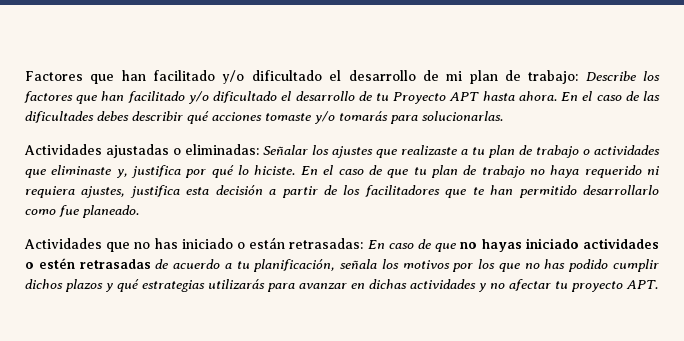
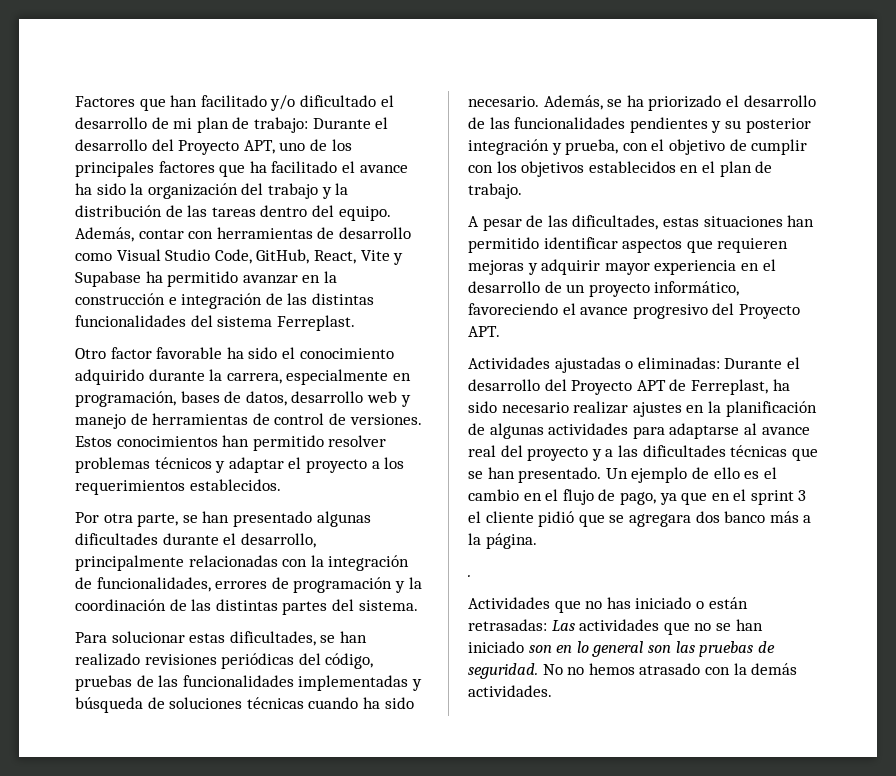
- Factores que han facilitado y/o dificultado el desarrollo de mi plan de trabajo: Describe los factores que han facilitado y/o dificultado el desarrollo de tu Proyecto APT hasta ahora. En el caso de las dificultades debes describir qué acciones tomaste y/o tomarás para solucionarlas.
- Actividades ajustadas o eliminadas: Señalar los ajustes que realizaste a tu plan de trabajo o actividades que eliminaste y, justifica por qué lo hiciste. En el caso de que tu plan de trabajo no haya requerido ni requiera ajustes, justifica esta decisión a partir de los facilitadores que te han permitido desarrollarlo como fue planeado.
+ Factores que han facilitado y/o dificultado el desarrollo de mi plan de trabajo: Durante el desarrollo del Proyecto APT, uno de los principales factores que ha facilitado el avance ha sido la organización del trabajo y la distribución de las tareas dentro del equipo. Además, contar con herramientas de desarrollo como Visual Studio Code, GitHub, React, Vite y Supabase ha permitido avanzar en la construcción e integración de las distintas funcionalidades del sistema Ferreplast.
+ Otro factor favorable ha sido el conocimiento adquirido durante la carrera, especialmente en programación, bases de datos, desarrollo web y manejo de herramientas de control de versiones. Estos conocimientos han permitido resolver problemas técnicos y adaptar el proyecto a los requerimientos establecidos.
+ Por otra parte, se han presentado algunas dificultades durante el desarrollo, principalmente relacionadas con la integración de funcionalidades, errores de programación y la coordinación de las distintas partes del sistema.
+ Para solucionar estas dificultades, se han realizado revisiones periódicas del código, pruebas de las funcionalidades implementadas y búsqueda de soluciones técnicas cuando ha sido necesario. Además, se ha priorizado el desarrollo de las funcionalidades pendientes y su posterior integración y prueba, con el objetivo de cumplir con los objetivos establecidos en el plan de trabajo.
+ A pesar de las dificultades, estas situaciones han permitido identificar aspectos que requieren mejoras y adquirir mayor experiencia en el desarrollo de un proyecto informático, favoreciendo el avance progresivo del Proyecto APT.
+ Actividades ajustadas o eliminadas: Durante el desarrollo del Proyecto APT de Ferreplast, ha sido necesario realizar ajustes en la planificación de algunas actividades para adaptarse al avance real del proyecto y a las dificultades técnicas que se han presentado. Un ejemplo de ello es el cambio en el flujo de pago, ya que en el sprint 3 el cliente pidió que se agregara dos banco más a la página.
+ .
- Actividades que no has iniciado o están retrasadas: En caso de que no hayas iniciado actividades o estén retrasadas de acuerdo a tu planificación, señala los motivos por los que no has podido cumplir dichos plazos y qué estrategias utilizarás para avanzar en dichas actividades y no afectar tu proyecto APT.
+ Actividades que no has iniciado o están retrasadas: Las actividades que no se han iniciado son en lo general son las pruebas de seguridad. No no hemos atrasado con la demás actividades.

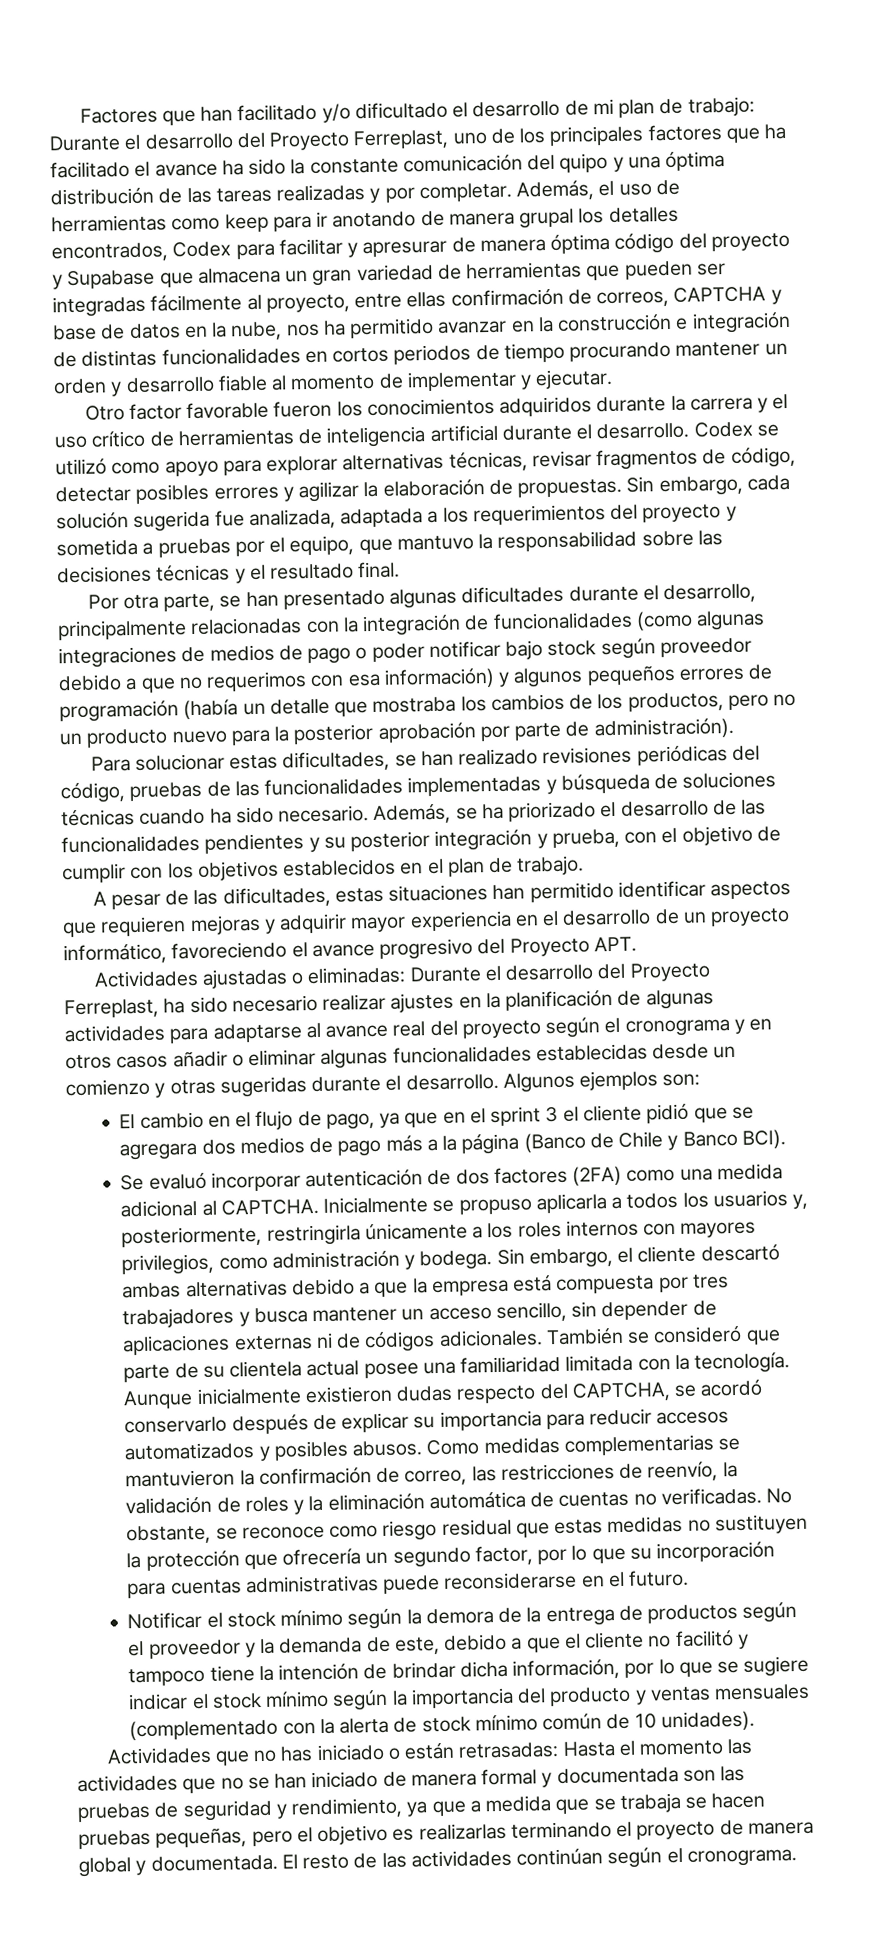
- Factores que han facilitado y/o dificultado el desarrollo de mi plan de trabajo: Durante el desarrollo del Proyecto APT, uno de los principales factores que ha facilitado el avance ha sido la organización del trabajo y la distribución de las tareas dentro del equipo. Además, contar con herramientas de desarrollo como Visual Studio Code, GitHub, React, Vite y Supabase ha permitido avanzar en la construcción e integración de las distintas funcionalidades del sistema Ferreplast.
- Otro factor favorable ha sido el conocimiento adquirido durante la carrera, especialmente en programación, bases de datos, desarrollo web y manejo de herramientas de control de versiones. Estos conocimientos han permitido resolver problemas técnicos y adaptar el proyecto a los requerimientos establecidos.
+ Factores que han facilitado y/o dificultado el desarrollo de mi plan de trabajo: Durante el desarrollo del Proyecto Ferreplast, uno de los principales factores que ha facilitado el avance ha sido la constante comunicación del quipo y una óptima distribución de las tareas realizadas y por completar. Además, el uso de herramientas como keep para ir anotando de manera grupal los detalles encontrados, Codex para facilitar y apresurar de manera óptima código del proyecto y Supabase que almacena un gran variedad de herramientas que pueden ser integradas fácilmente al proyecto, entre ellas confirmación de correos, CAPTCHA y base de datos en la nube, nos ha permitido avanzar en la construcción e integración de distintas funcionalidades en cortos periodos de tiempo procurando mantener un orden y desarrollo fiable al momento de implementar y ejecutar.
+ Otro factor favorable fueron los conocimientos adquiridos durante la carrera y el uso crítico de herramientas de inteligencia artificial durante el desarrollo. Codex se utilizó como apoyo para explorar alternativas técnicas, revisar fragmentos de código, detectar posibles errores y agilizar la elaboración de propuestas. Sin embargo, cada solución sugerida fue analizada, adaptada a los requerimientos del proyecto y sometida a pruebas por el equipo, que mantuvo la responsabilidad sobre las decisiones técnicas y el resultado final.
- Por otra parte, se han presentado algunas dificultades durante el desarrollo, principalmente relacionadas con la integración de funcionalidades, errores de programación y la coordinación de las distintas partes del sistema.
+ Por otra parte, se han presentado algunas dificultades durante el desarrollo, principalmente relacionadas con la integración de funcionalidades (como algunas integraciones de medios de pago o poder notificar bajo stock según proveedor debido a que no requerimos con esa información) y algunos pequeños errores de programación (había un detalle que mostraba los cambios de los productos, pero no un producto nuevo para la posterior aprobación por parte de administración).
- Actividades ajustadas o eliminadas: Durante el desarrollo del Proyecto APT de Ferreplast, ha sido necesario realizar ajustes en la planificación de algunas actividades para adaptarse al avance real del proyecto y a las dificultades técnicas que se han presentado. Un ejemplo de ello es el cambio en el flujo de pago, ya que en el sprint 3 el cliente pidió que se agregara dos banco más a la página.
- .
+ Actividades ajustadas o eliminadas: Durante el desarrollo del Proyecto Ferreplast, ha sido necesario realizar ajustes en la planificación de algunas actividades para adaptarse al avance real del proyecto según el cronograma y en otros casos añadir o eliminar algunas funcionalidades establecidas desde un comienzo y otras sugeridas durante el desarrollo. Algunos ejemplos son:
+ El cambio en el flujo de pago, ya que en el sprint 3 el cliente pidió que se agregara dos medios de pago más a la página (Banco de Chile y Banco BCI).
+ Se evaluó incorporar autenticación de dos factores (2FA) como una medida adicional al CAPTCHA. Inicialmente se propuso aplicarla a todos los usuarios y, posteriormente, restringirla únicamente a los roles internos con mayores privilegios, como administración y bodega. Sin embargo, el cliente descartó ambas alternativas debido a que la empresa está compuesta por tres trabajadores y busca mantener un acceso sencillo, sin depender de aplicaciones externas ni de códigos adicionales. También se consideró que parte de su clientela actual posee una familiaridad limitada con la tecnología. Aunque inicialmente existieron dudas respecto del CAPTCHA, se acordó conservarlo después de explicar su importancia para reducir accesos automatizados y posibles abusos. Como medidas complementarias se mantuvieron la confirmación de correo, las restricciones de reenvío, la validación de roles y la eliminación automática de cuentas no verificadas. No obstante, se reconoce como riesgo residual que estas medidas no sustituyen la protección que ofrecería un segundo factor, por lo que su incorporación para cuentas administrativas puede reconsiderarse en el futuro.
+ Notificar el stock mínimo según la demora de la entrega de productos según el proveedor y la demanda de este, debido a que el cliente no facilitó y tampoco tiene la intención de brindar dicha información, por lo que se sugiere indicar el stock mínimo según la importancia del producto y ventas mensuales (complementado con la alerta de stock mínimo común de 10 unidades).
- Actividades que no has iniciado o están retrasadas: Las actividades que no se han iniciado son en lo general son las pruebas de seguridad. No no hemos atrasado con la demás actividades.
+ Actividades que no has iniciado o están retrasadas: Hasta el momento las actividades que no se han iniciado de manera formal y documentada son las pruebas de seguridad y rendimiento, ya que a medida que se trabaja se hacen pruebas pequeñas, pero el objetivo es realizarlas terminando el proyecto de manera global y documentada. El resto de las actividades continúan según el cronograma.

